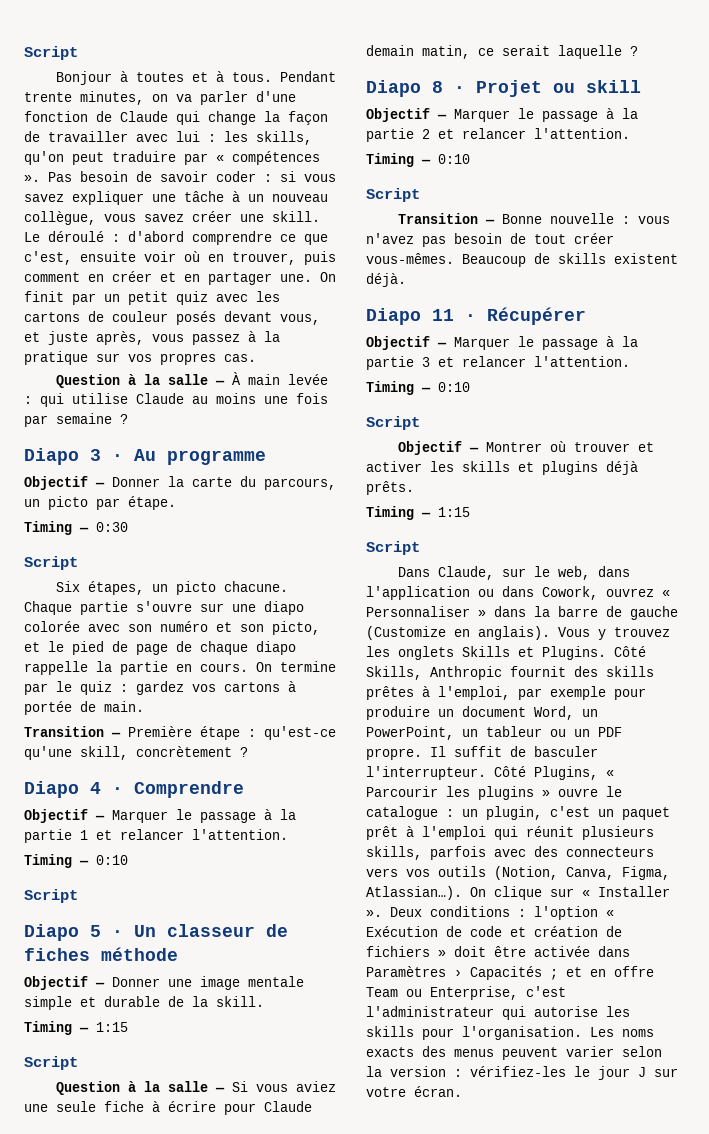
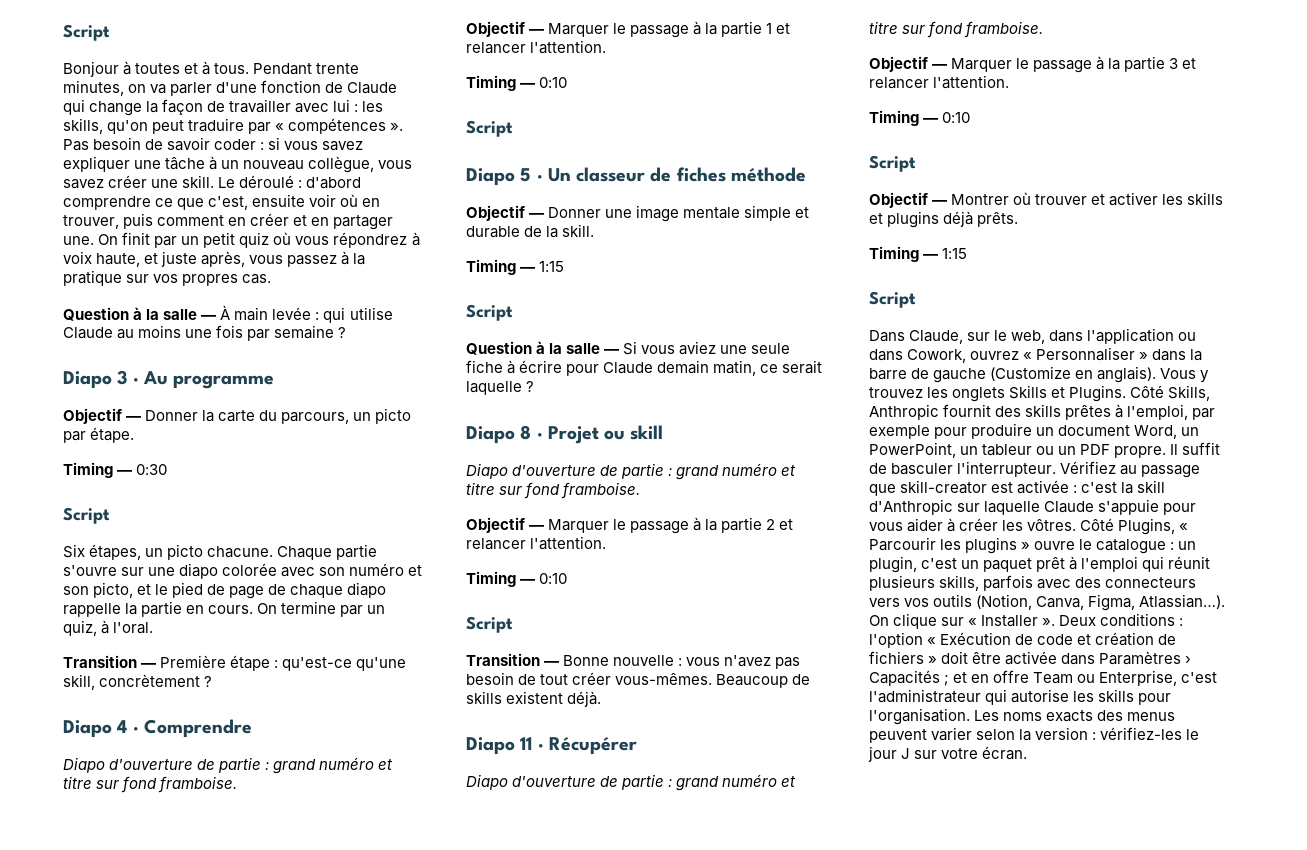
- On finit par un petit quiz avec les cartons de couleur posés devant vous, et juste après, vous passez à la pratique sur vos propres cas.
+ On finit par un petit quiz où vous répondrez à voix haute, et juste après, vous passez à la pratique sur vos propres cas.
- On termine par le quiz : gardez vos cartons à portée de main.
+ On termine par un quiz, à l'oral.
  Diapo 4 · Comprendre
+ Diapo d'ouverture de partie : grand numéro et titre sur fond framboise.
  Diapo 8 · Projet ou skill
+ Diapo d'ouverture de partie : grand numéro et titre sur fond framboise.
  Diapo 11 · Récupérer
+ Diapo d'ouverture de partie : grand numéro et titre sur fond framboise.
+ Vérifiez au passage que skill-creator est activée : c'est la skill d'Anthropic sur laquelle Claude s'appuie pour vous aider à créer les vôtres.

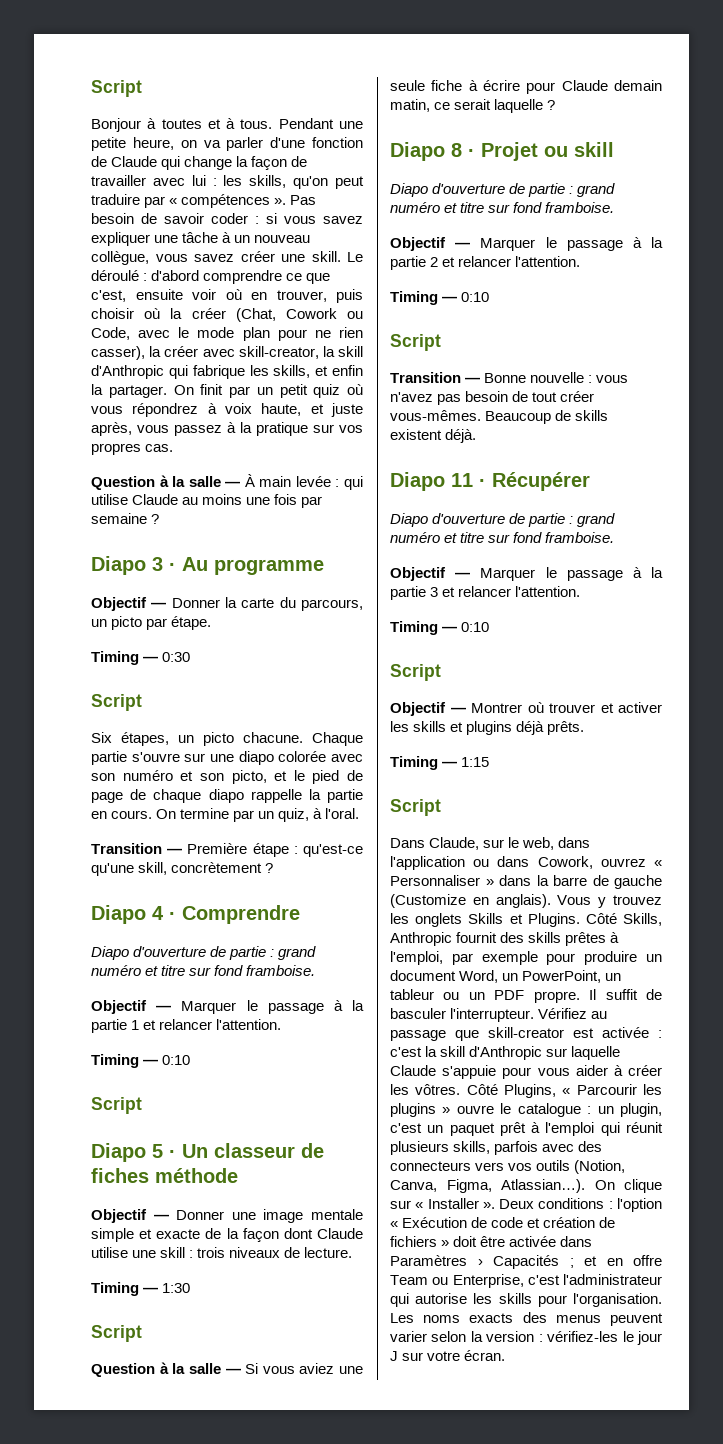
- Pendant trente minutes, on va parler d'une fonction de Claude qui change la façon de travailler avec lui : les skills, qu'on peut traduire par « compétences ».
+ Pendant une petite heure, on va parler d'une fonction de Claude qui change la façon de travailler avec lui : les skills, qu'on peut traduire par « compétences ».
- Le déroulé : d'abord comprendre ce que c'est, ensuite voir où en trouver, puis comment en créer et en partager une.
+ Le déroulé : d'abord comprendre ce que c'est, ensuite voir où en trouver, puis choisir où la créer (Chat, Cowork ou Code, avec le mode plan pour ne rien casser), la créer avec skill-creator, la skill d'Anthropic qui fabrique les skills, et enfin la partager.
- Objectif — Donner une image mentale simple et durable de la skill.
- Timing — 1:15
+ Objectif — Donner une image mentale simple et exacte de la façon dont Claude utilise une skill : trois niveaux de lecture.
+ Timing — 1:30

